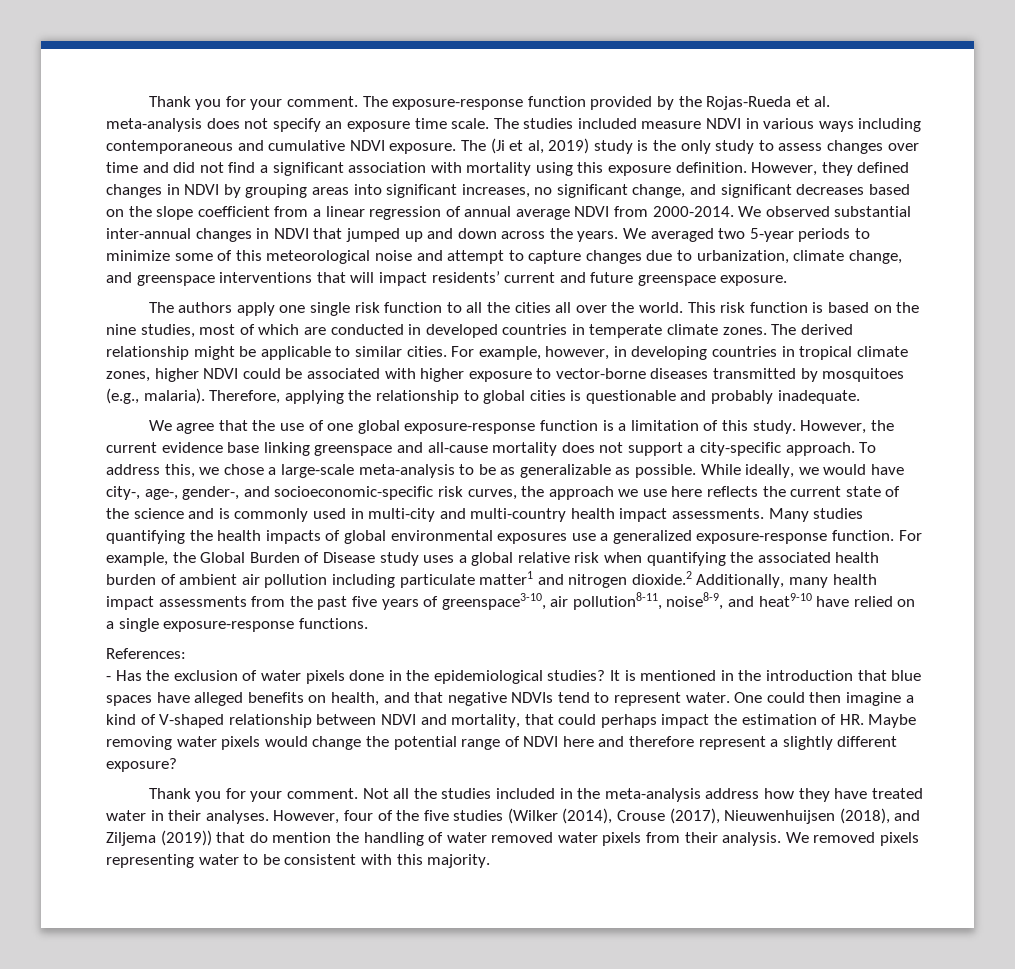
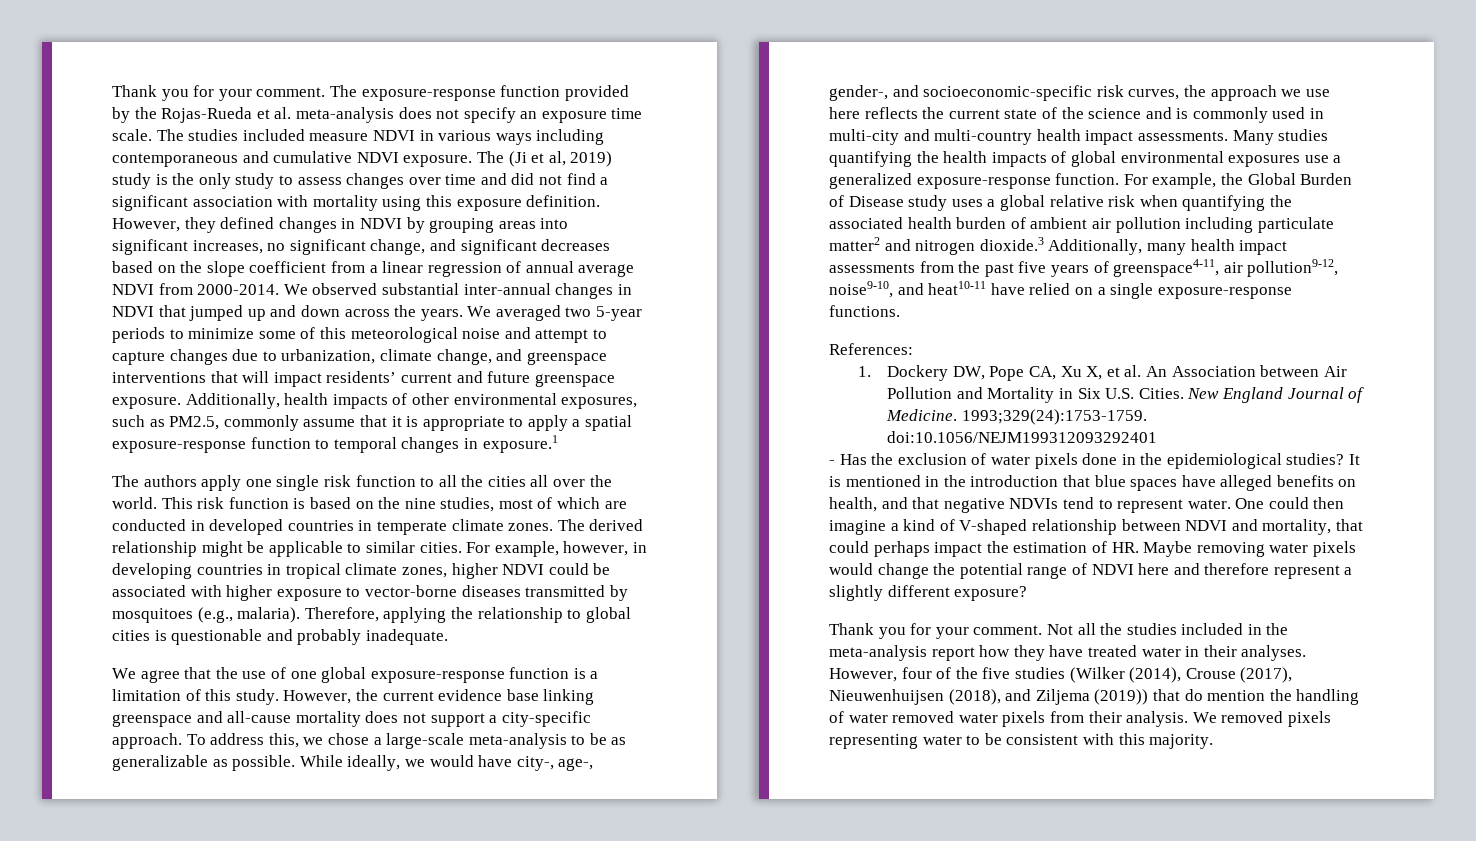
+ Additionally, health impacts of other environmental exposures, such as PM2.5, commonly assume that it is appropriate to apply a spatial exposure-response function to temporal changes in exposure.1
- For example, the Global Burden of Disease study uses a global relative risk when quantifying the associated health burden of ambient air pollution including particulate matter1 and nitrogen dioxide.2 Additionally, many health impact assessments from the past five years of greenspace3-10, air pollution8-11, noise8-9, and heat9-10 have relied on a single exposure-response functions.
+ For example, the Global Burden of Disease study uses a global relative risk when quantifying the associated health burden of ambient air pollution including particulate matter2 and nitrogen dioxide.3 Additionally, many health impact assessments from the past five years of greenspace4-11, air pollution9-12, noise9-10, and heat10-11 have relied on a single exposure-response functions.
+ 1. Dockery DW, Pope CA, Xu X, et al. An Association between Air Pollution and Mortality in Six U.S. Cities. New England Journal of Medicine. 1993;329(24):1753-1759. doi:10.1056/NEJM199312093292401
- Not all the studies included in the meta-analysis address how they have treated water in their analyses.
+ Not all the studies included in the meta-analysis report how they have treated water in their analyses.

